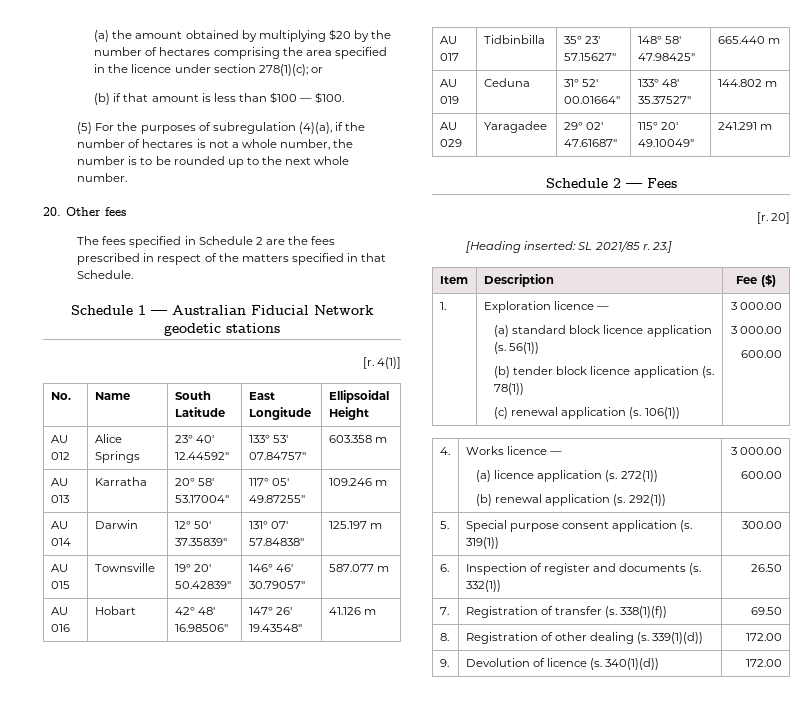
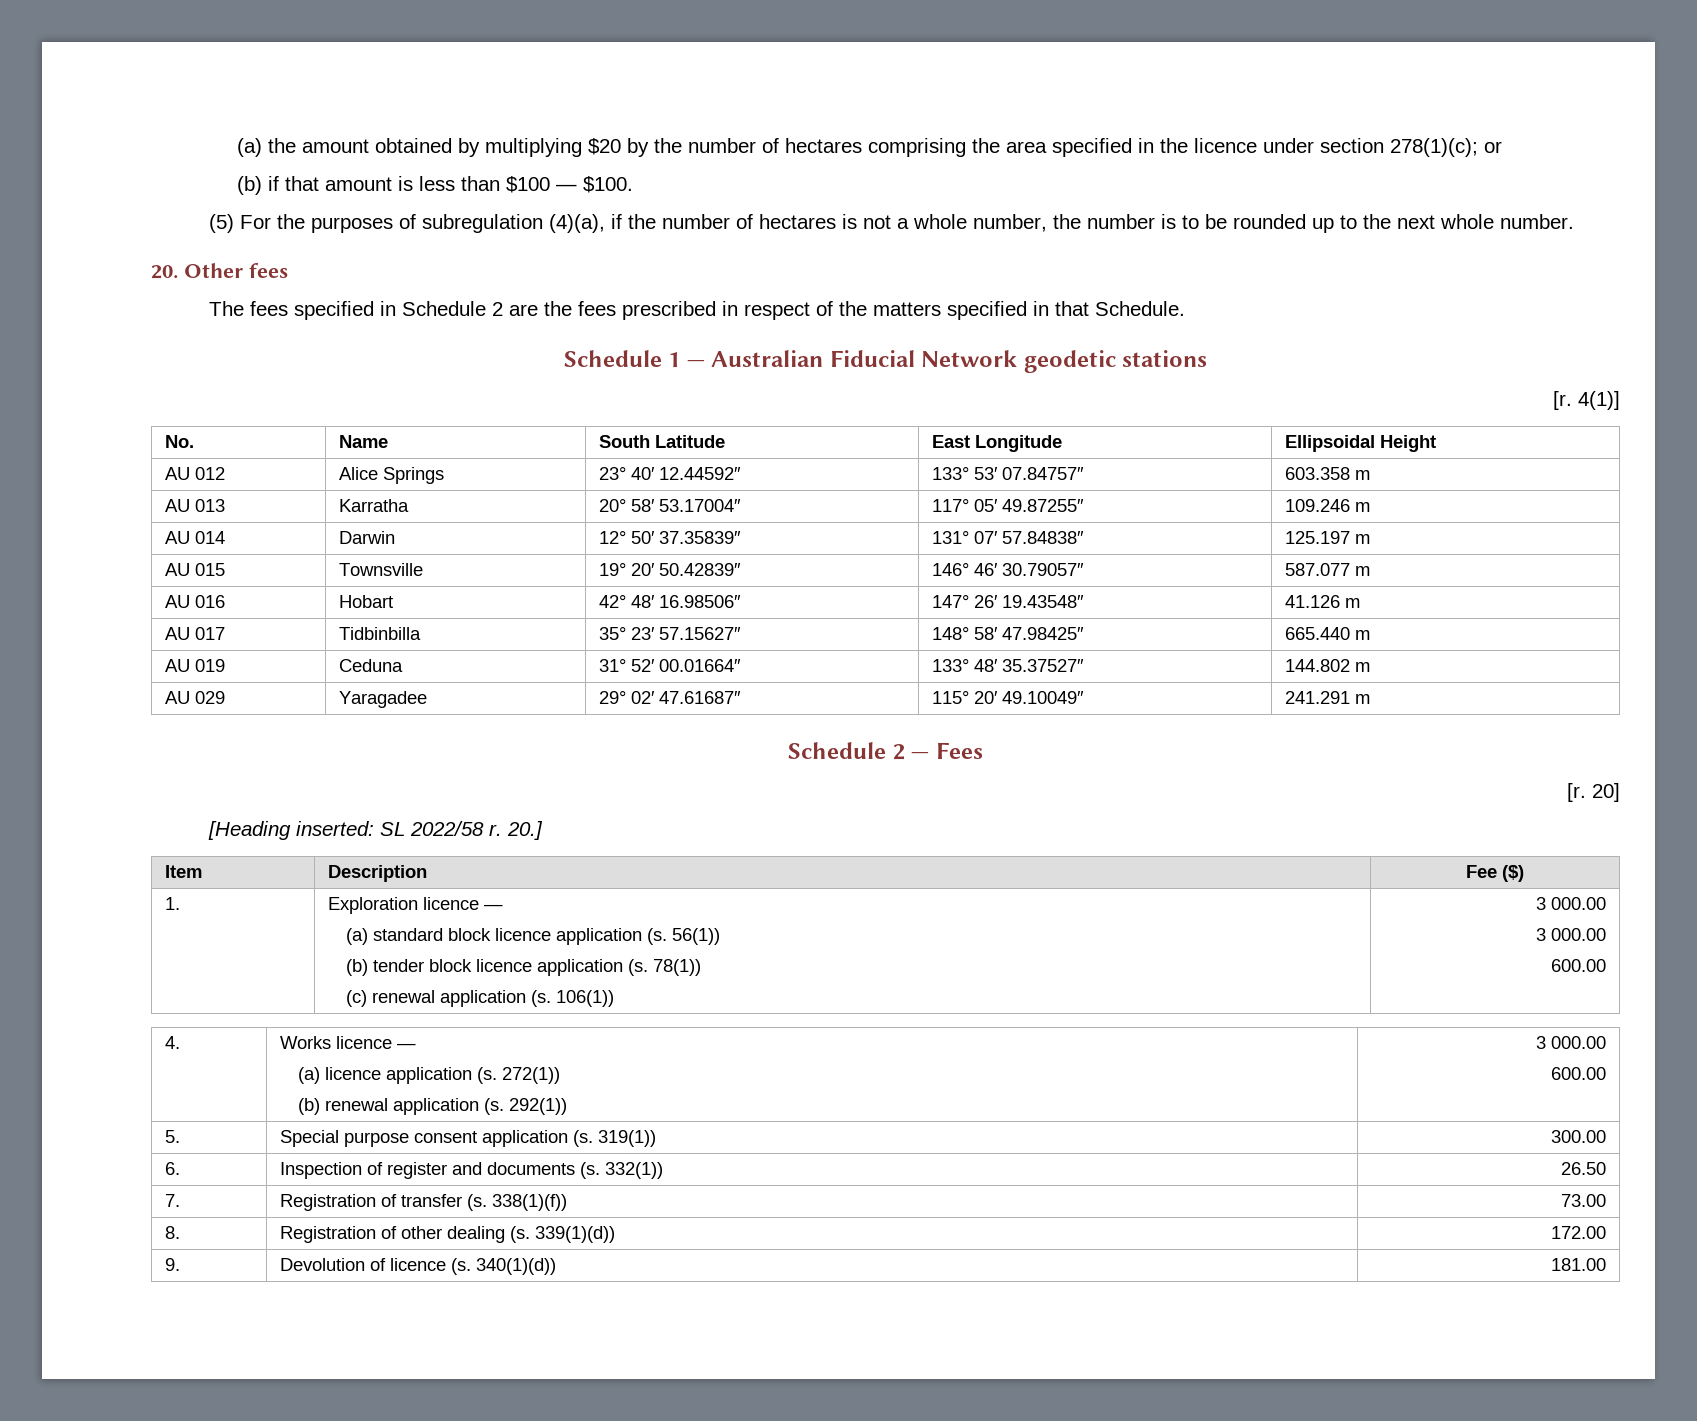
- [Heading inserted: SL 2021/85 r. 23.]
+ [Heading inserted: SL 2022/58 r. 20.]
- 7. | Registration of transfer (s. 338(1)(f)) | 69.50
+ 7. | Registration of transfer (s. 338(1)(f)) | 73.00
- 9. | Devolution of licence (s. 340(1)(d)) | 172.00
+ 9. | Devolution of licence (s. 340(1)(d)) | 181.00

